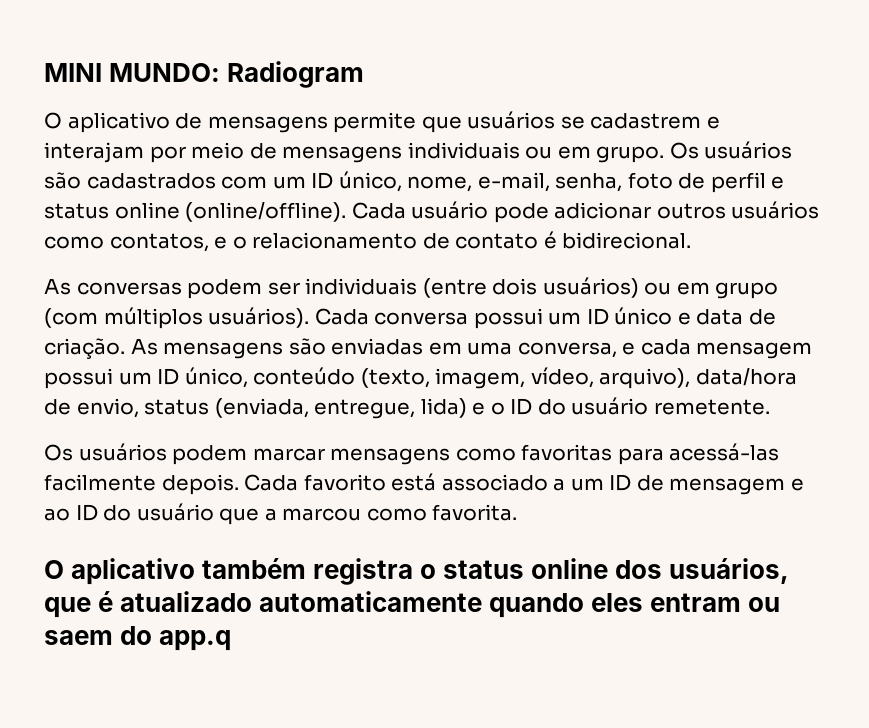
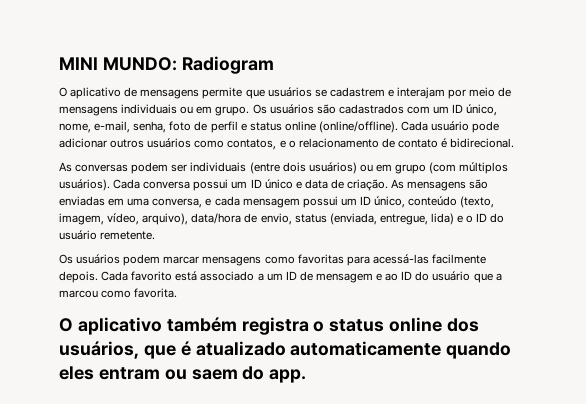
- O aplicativo também registra o status online dos usuários, que é atualizado automaticamente quando eles entram ou saem do app.q
+ O aplicativo também registra o status online dos usuários, que é atualizado automaticamente quando eles entram ou saem do app.

